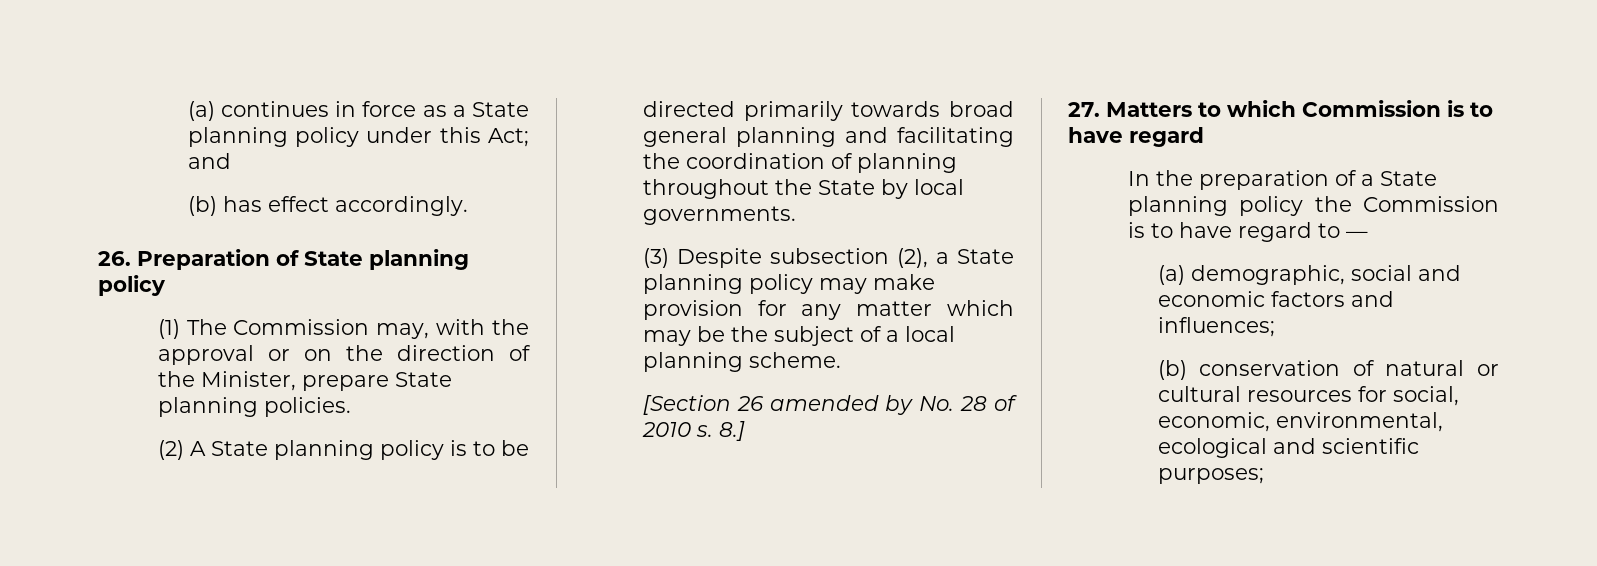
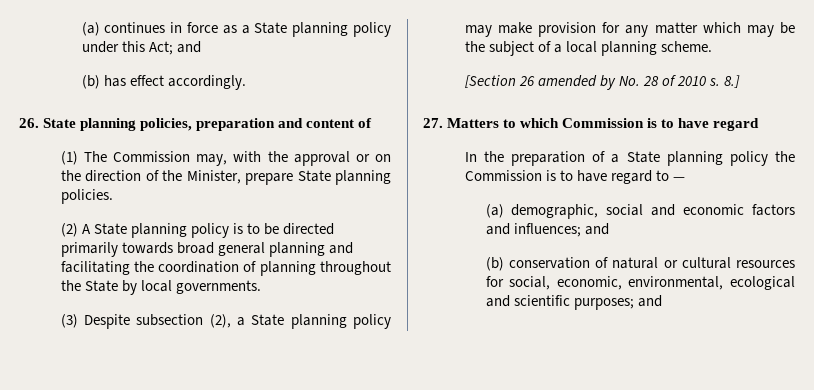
- 26. Preparation of State planning policy
+ 26. State planning policies, preparation and content of
- (a) demographic, social and economic factors and influences;
+ (a) demographic, social and economic factors and influences; and
- (b) conservation of natural or cultural resources for social, economic, environmental, ecological and scientific purposes;
+ (b) conservation of natural or cultural resources for social, economic, environmental, ecological and scientific purposes; and

